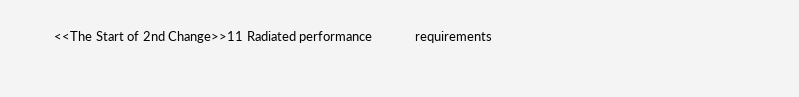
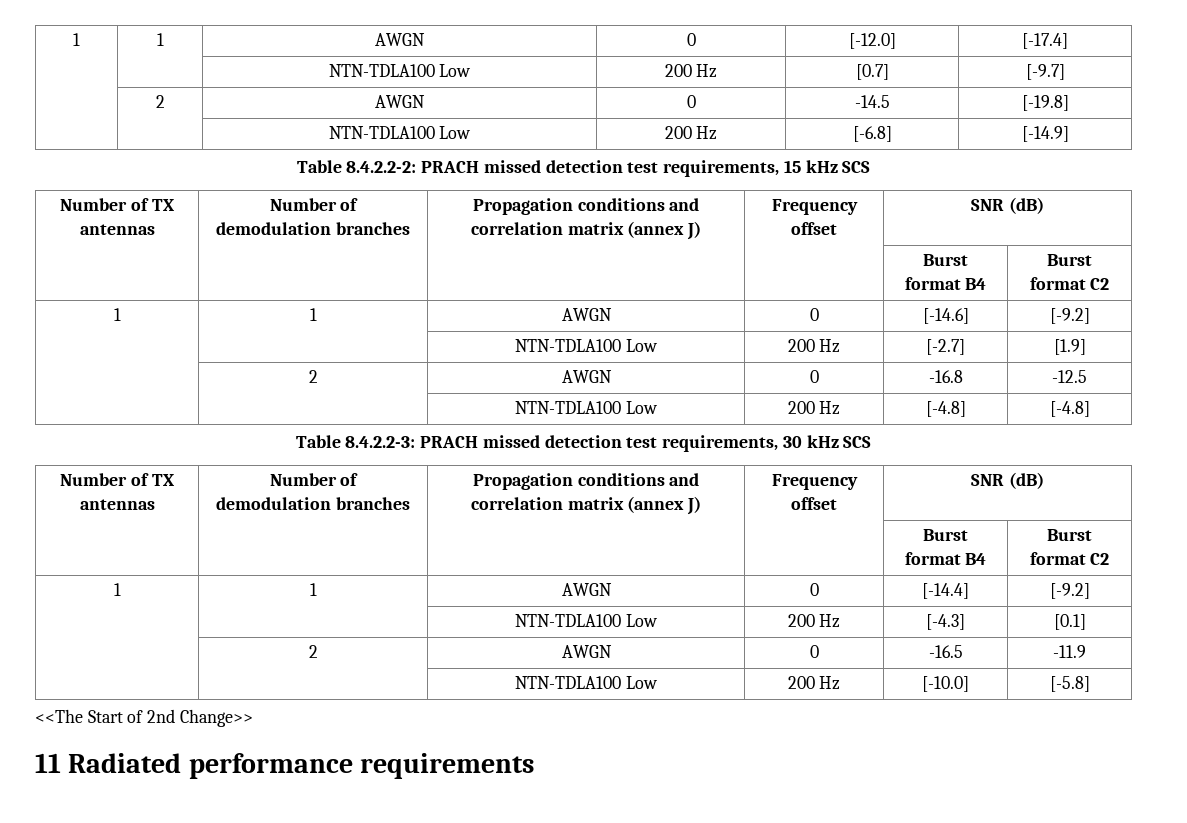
+ 1 | 1 | AWGN | 0 | [-12.0] | [-17.4]
+ | | NTN-TDLA100 Low | 200 Hz | [0.7] | [-9.7]
+ | 2 | AWGN | 0 | -14.5 | [-19.8]
+ | | NTN-TDLA100 Low | 200 Hz | [-6.8] | [-14.9]
+ Table 8.4.2.2-2: PRACH missed detection test requirements, 15 kHz SCS
+ Number of TX antennas | Number of demodulation branches | Propagation conditions and correlation matrix (annex J) | Frequency offset | SNR (dB)
+ | | | | Burst format B4 | Burst format C2
+ 1 | 1 | AWGN | 0 | [-14.6] | [-9.2]
+ | | NTN-TDLA100 Low | 200 Hz | [-2.7] | [1.9]
+ | 2 | AWGN | 0 | -16.8 | -12.5
+ | | NTN-TDLA100 Low | 200 Hz | [-4.8] | [-4.8]
+ Table 8.4.2.2-3: PRACH missed detection test requirements, 30 kHz SCS
+ Number of TX antennas | Number of demodulation branches | Propagation conditions and correlation matrix (annex J) | Frequency offset | SNR (dB)
+ | | | | Burst format B4 | Burst format C2
+ 1 | 1 | AWGN | 0 | [-14.4] | [-9.2]
+ | | NTN-TDLA100 Low | 200 Hz | [-4.3] | [0.1]
+ | 2 | AWGN | 0 | -16.5 | -11.9
+ | | NTN-TDLA100 Low | 200 Hz | [-10.0] | [-5.8]
- <<The Start of 2nd Change>>11 Radiated performance requirements
+ <<The Start of 2nd Change>>
+ 11 Radiated performance requirements

